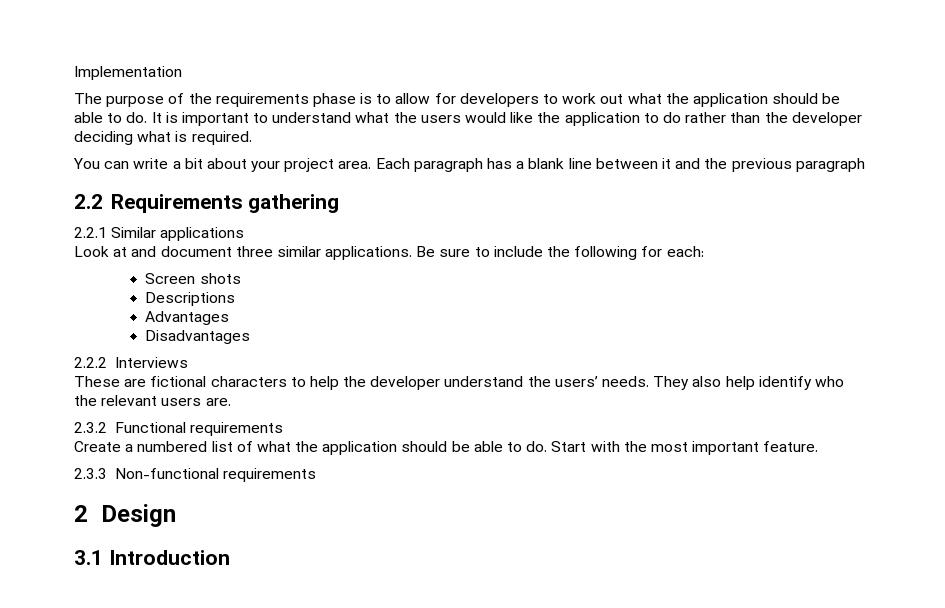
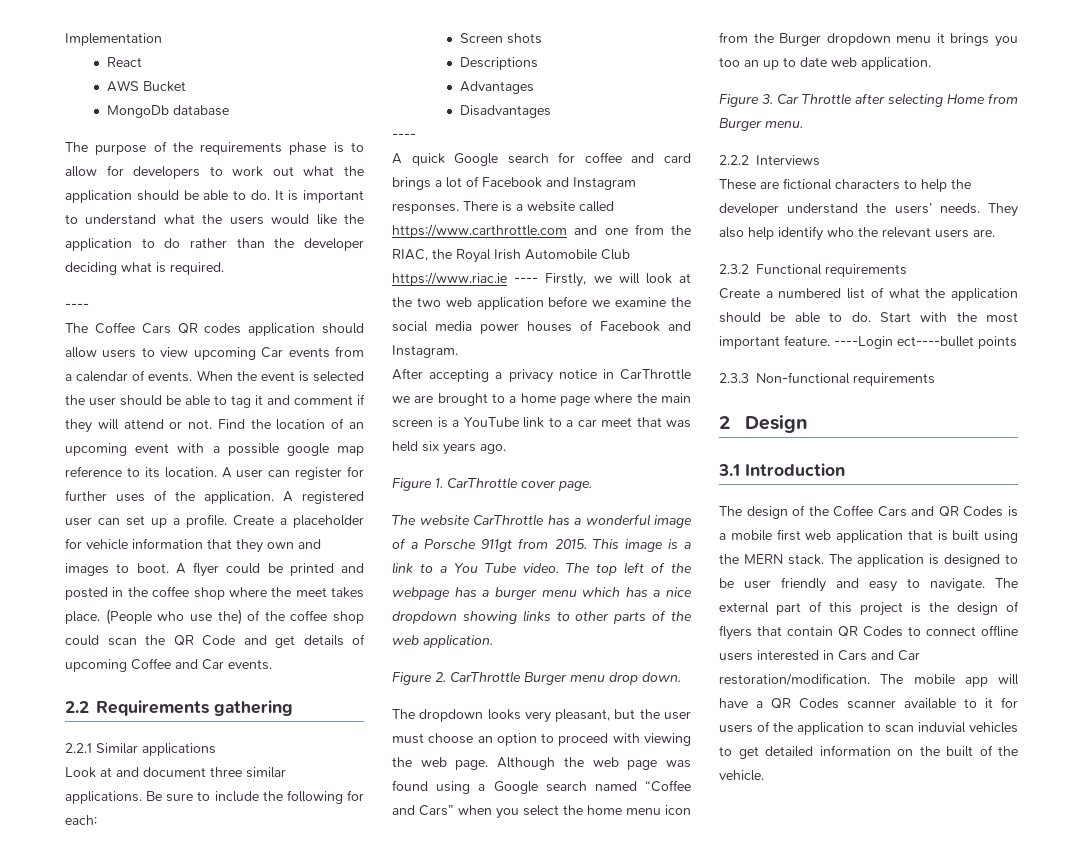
+ React
+ AWS Bucket
+ MongoDb database
  It is important to understand what the users would like the application to do rather than the developer deciding what is required.
- You can write a bit about your project area. Each paragraph has a blank line between it and the previous paragraph
+ ----
+ The Coffee Cars QR codes application should allow users to view upcoming Car events from a calendar of events. When the event is selected the user should be able to tag it and comment if they will attend or not. Find the location of an upcoming event with a possible google map reference to its location. A user can register for further uses of the application. A registered user can set up a profile. Create a placeholder for vehicle information that they own and images to boot. A flyer could be printed and posted in the coffee shop where the meet takes place. (People who use the) of the coffee shop could scan the QR Code and get details of upcoming Coffee and Car events.
  Disadvantages
+ ----
+ A quick Google search for coffee and card brings a lot of Facebook and Instagram responses. There is a website called https://www.carthrottle.com and one from the RIAC, the Royal Irish Automobile Club https://www.riac.ie ---- Firstly, we will look at the two web application before we examine the social media power houses of Facebook and Instagram.
+ After accepting a privacy notice in CarThrottle we are brought to a home page where the main screen is a YouTube link to a car meet that was held six years ago.
+ Figure 1. CarThrottle cover page.
+ The website CarThrottle has a wonderful image of a Porsche 911gt from 2015. This image is a link to a You Tube video. The top left of the webpage has a burger menu which has a nice dropdown showing links to other parts of the web application.
+ Figure 2. CarThrottle Burger menu drop down.
+ The dropdown looks very pleasant, but the user must choose an option to proceed with viewing the web page. Although the web page was found using a Google search named “Coffee and Cars” when you select the home menu icon from the Burger dropdown menu it brings you too an up to date web application.
+ Figure 3. Car Throttle after selecting Home from Burger menu.
+ ----Login ect----bullet points
+ The design of the Coffee Cars and QR Codes is a mobile first web application that is built using the MERN stack. The application is designed to be user friendly and easy to navigate. The external part of this project is the design of flyers that contain QR Codes to connect offline users interested in Cars and Car restoration/modification. The mobile app will have a QR Codes scanner available to it for users of the application to scan induvial vehicles to get detailed information on the built of the vehicle.

